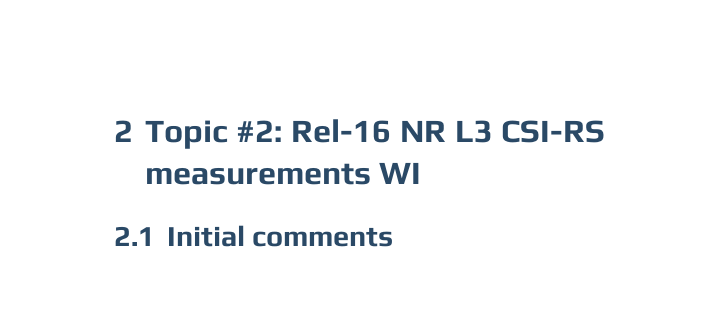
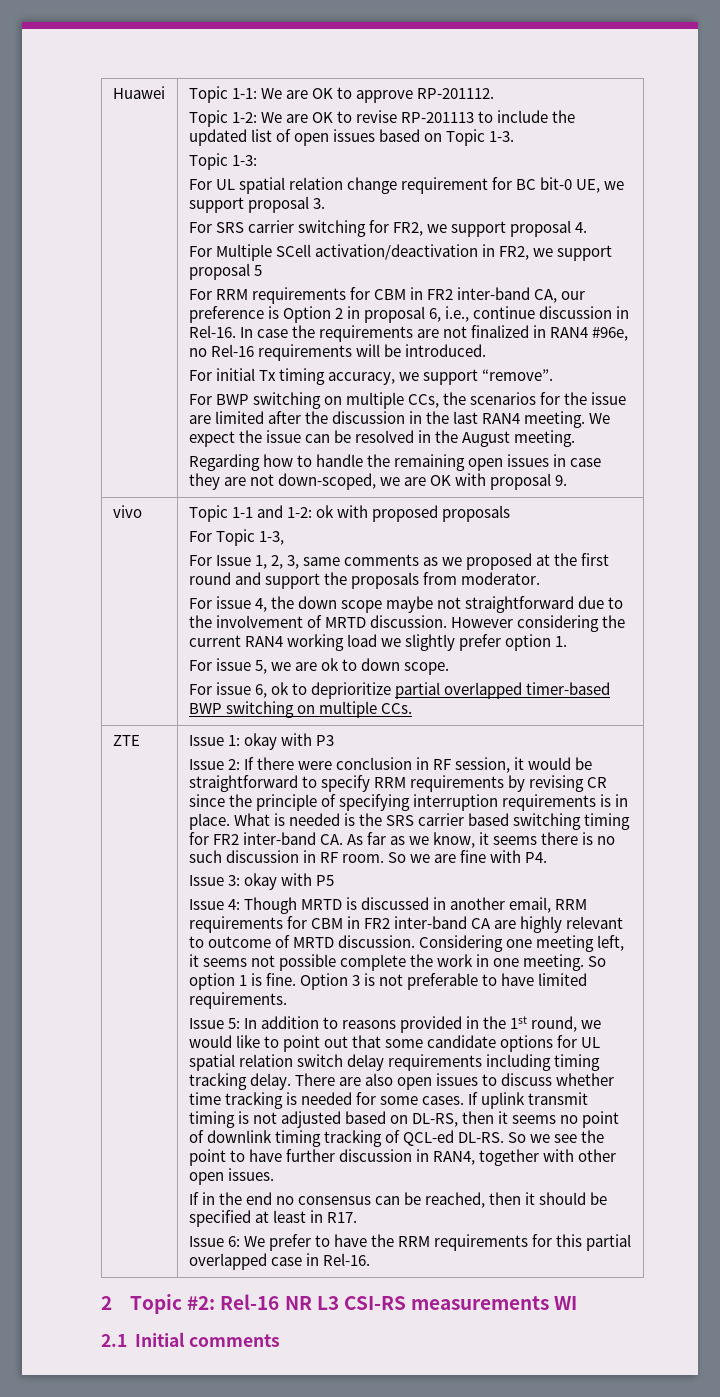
+ Huawei | Topic 1-1: We are OK to approve RP-201112.
+ Topic 1-2: We are OK to revise RP-201113 to include the updated list of open issues based on Topic 1-3.
+ Topic 1-3:
+ For UL spatial relation change requirement for BC bit-0 UE, we support proposal 3.
+ For SRS carrier switching for FR2, we support proposal 4.
+ For Multiple SCell activation/deactivation in FR2, we support proposal 5
+ For RRM requirements for CBM in FR2 inter-band CA, our preference is Option 2 in proposal 6, i.e., continue discussion in Rel-16. In case the requirements are not finalized in RAN4 #96e, no Rel-16 requirements will be introduced.
+ For initial Tx timing accuracy, we support “remove”.
+ For BWP switching on multiple CCs, the scenarios for the issue are limited after the discussion in the last RAN4 meeting. We expect the issue can be resolved in the August meeting.
+ Regarding how to handle the remaining open issues in case they are not down-scoped, we are OK with proposal 9.
+ vivo | Topic 1-1 and 1-2: ok with proposed proposals
+ For Topic 1-3,
+ For Issue 1, 2, 3, same comments as we proposed at the first round and support the proposals from moderator.
+ For issue 4, the down scope maybe not straightforward due to the involvement of MRTD discussion. However considering the current RAN4 working load we slightly prefer option 1.
+ For issue 5, we are ok to down scope.
+ For issue 6, ok to deprioritize partial overlapped timer-based BWP switching on multiple CCs.
+ ZTE | Issue 1: okay with P3
+ Issue 2: If there were conclusion in RF session, it would be straightforward to specify RRM requirements by revising CR since the principle of specifying interruption requirements is in place. What is needed is the SRS carrier based switching timing for FR2 inter-band CA. As far as we know, it seems there is no such discussion in RF room. So we are fine with P4.
+ Issue 3: okay with P5
+ Issue 4: Though MRTD is discussed in another email, RRM requirements for CBM in FR2 inter-band CA are highly relevant to outcome of MRTD discussion. Considering one meeting left, it seems not possible complete the work in one meeting. So option 1 is fine. Option 3 is not preferable to have limited requirements.
+ Issue 5: In addition to reasons provided in the 1st round, we would like to point out that some candidate options for UL spatial relation switch delay requirements including timing tracking delay. There are also open issues to discuss whether time tracking is needed for some cases. If uplink transmit timing is not adjusted based on DL-RS, then it seems no point of downlink timing tracking of QCL-ed DL-RS. So we see the point to have further discussion in RAN4, together with other open issues.
+ If in the end no consensus can be reached, then it should be specified at least in R17.
+ Issue 6: We prefer to have the RRM requirements for this partial overlapped case in Rel-16.

